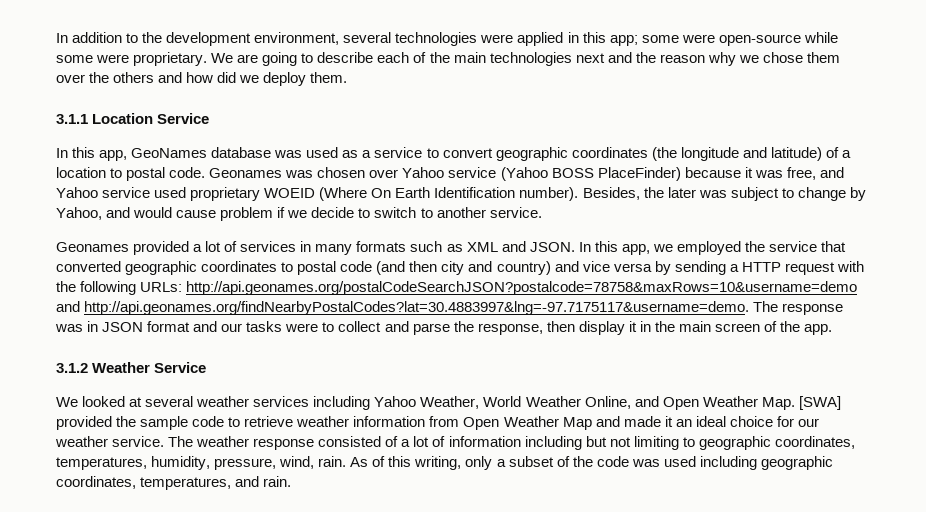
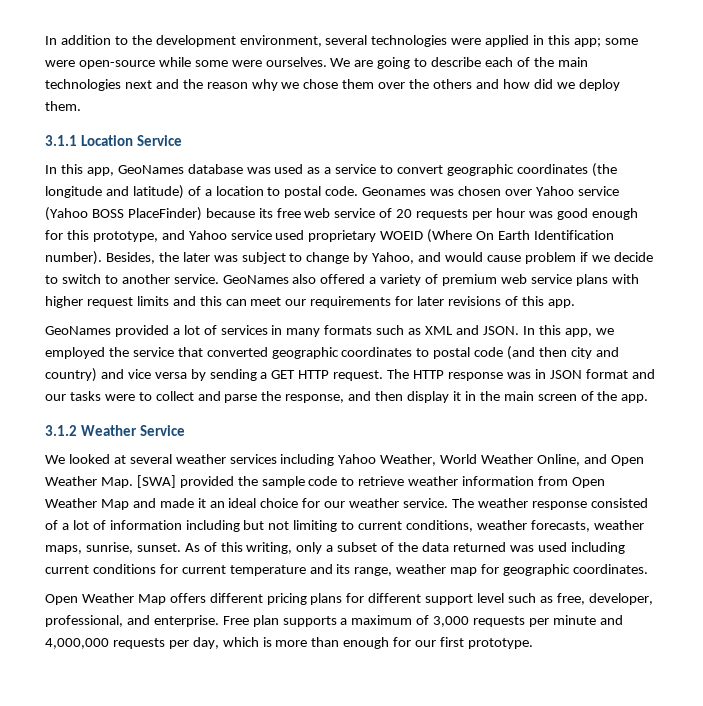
- In addition to the development environment, several technologies were applied in this app; some were open-source while some were proprietary.
+ In addition to the development environment, several technologies were applied in this app; some were open-source while some were ourselves.
- Geonames was chosen over Yahoo service (Yahoo BOSS PlaceFinder) because it was free, and Yahoo service used proprietary WOEID (Where On Earth Identification number).
+ Geonames was chosen over Yahoo service (Yahoo BOSS PlaceFinder) because its free web service of 20 requests per hour was good enough for this prototype, and Yahoo service used proprietary WOEID (Where On Earth Identification number).
- Besides, the later was subject to change by Yahoo, and would cause problem if we decide to switch to another service.
- Geonames provided a lot of services in many formats such as XML and JSON.
+ Besides, the later was subject to change by Yahoo, and would cause problem if we decide to switch to another service. GeoNames also offered a variety of premium web service plans with higher request limits and this can meet our requirements for later revisions of this app.
+ GeoNames provided a lot of services in many formats such as XML and JSON.
- In this app, we employed the service that converted geographic coordinates to postal code (and then city and country) and vice versa by sending a HTTP request with the following URLs: http://api.geonames.org/postalCodeSearchJSON?postalcode=78758&maxRows=10&username=demo and http://api.geonames.org/findNearbyPostalCodes?lat=30.4883997&lng=-97.7175117&username=demo. The response was in JSON format and our tasks were to collect and parse the response, then display it in the main screen of the app.
+ In this app, we employed the service that converted geographic coordinates to postal code (and then city and country) and vice versa by sending a GET HTTP request. The HTTP response was in JSON format and our tasks were to collect and parse the response, and then display it in the main screen of the app.
- The weather response consisted of a lot of information including but not limiting to geographic coordinates, temperatures, humidity, pressure, wind, rain.
+ The weather response consisted of a lot of information including but not limiting to current conditions, weather forecasts, weather maps, sunrise, sunset.
- As of this writing, only a subset of the code was used including geographic coordinates, temperatures, and rain.
+ As of this writing, only a subset of the data returned was used including current conditions for current temperature and its range, weather map for geographic coordinates.
+ Open Weather Map offers different pricing plans for different support level such as free, developer, professional, and enterprise. Free plan supports a maximum of 3,000 requests per minute and 4,000,000 requests per day, which is more than enough for our first prototype.

